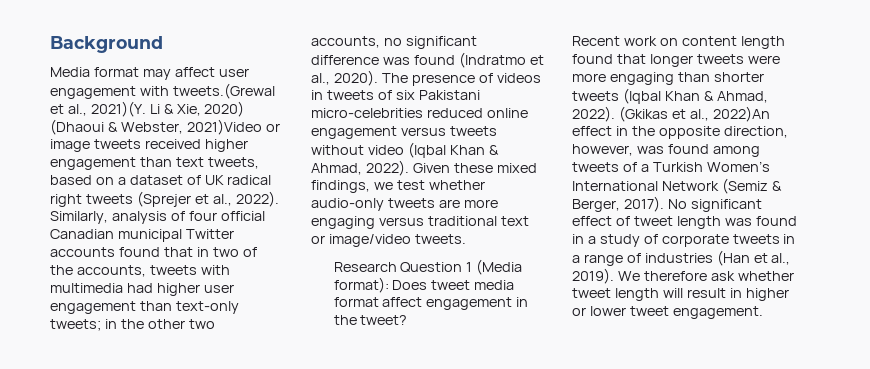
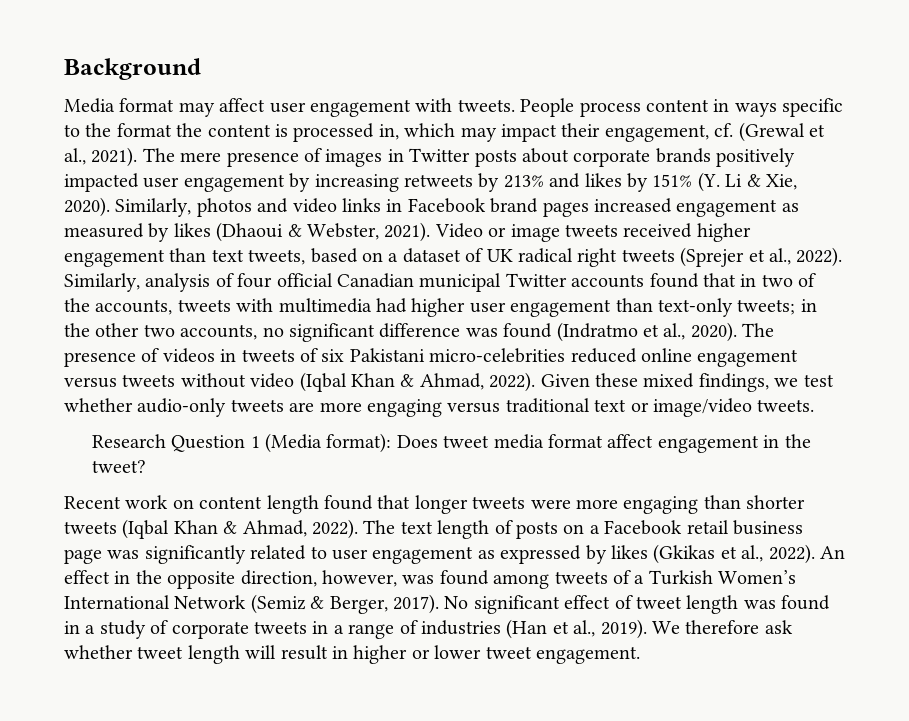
- Media format may affect user engagement with tweets.(Grewal et al., 2021)(Y. Li & Xie, 2020) (Dhaoui & Webster, 2021)Video or image tweets received higher engagement than text tweets, based on a dataset of UK radical right tweets (Sprejer et al., 2022).
+ Media format may affect user engagement with tweets. People process content in ways specific to the format the content is processed in, which may impact their engagement, cf. (Grewal et al., 2021). The mere presence of images in Twitter posts about corporate brands positively impacted user engagement by increasing retweets by 213% and likes by 151% (Y. Li & Xie, 2020). Similarly, photos and video links in Facebook brand pages increased engagement as measured by likes (Dhaoui & Webster, 2021). Video or image tweets received higher engagement than text tweets, based on a dataset of UK radical right tweets (Sprejer et al., 2022).
- (Gkikas et al., 2022)An effect in the opposite direction, however, was found among tweets of a Turkish Women’s International Network (Semiz & Berger, 2017).
+ The text length of posts on a Facebook retail business page was significantly related to user engagement as expressed by likes (Gkikas et al., 2022). An effect in the opposite direction, however, was found among tweets of a Turkish Women’s International Network (Semiz & Berger, 2017).

